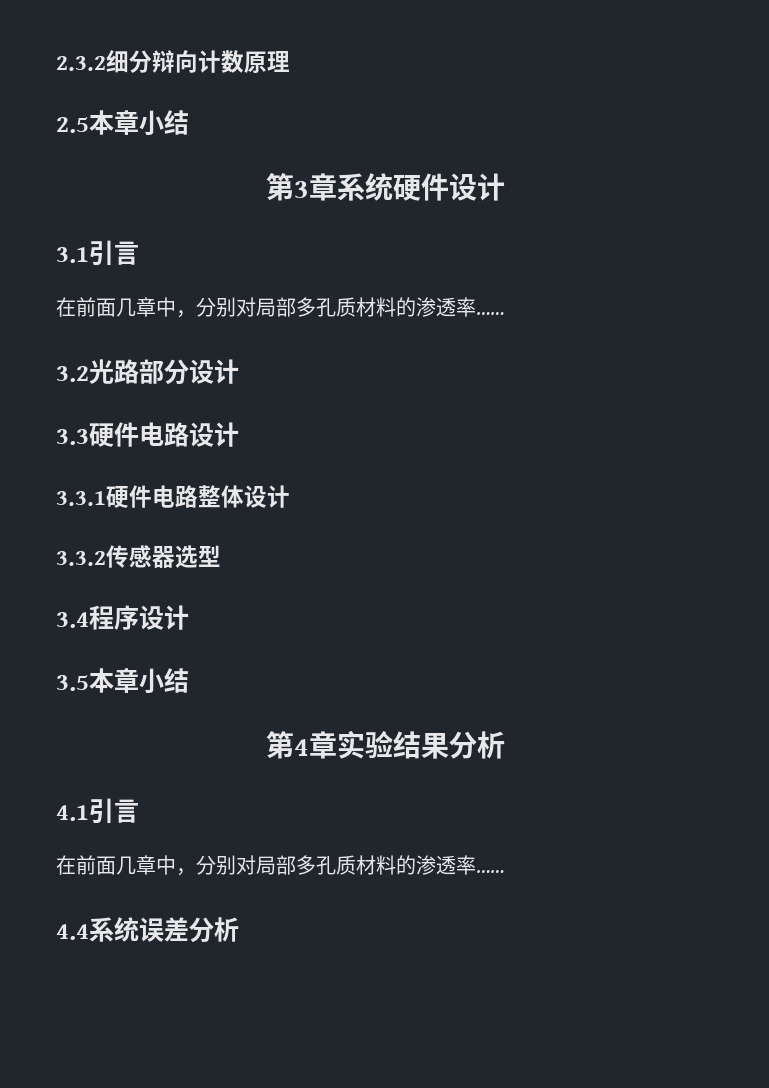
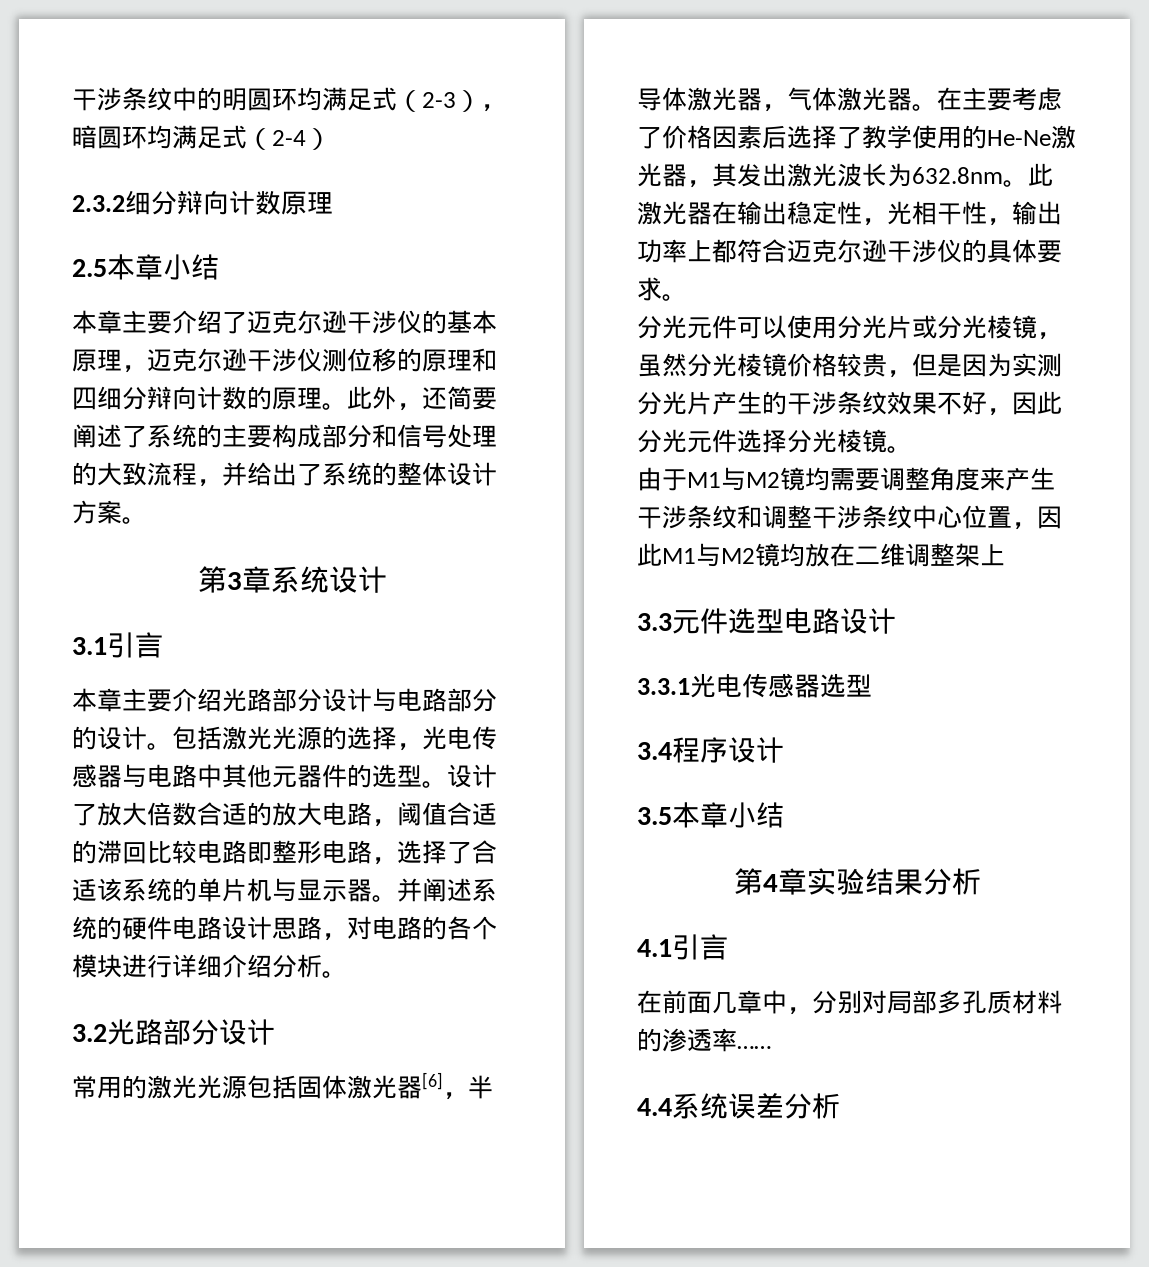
+ 干涉条纹中的明圆环均满足式（2-3），暗圆环均满足式（2-4）
+ 本章主要介绍了迈克尔逊干涉仪的基本原理，迈克尔逊干涉仪测位移的原理和四细分辩向计数的原理。此外，还简要阐述了系统的主要构成部分和信号处理的大致流程，并给出了系统的整体设计方案。
- 第3章系统硬件设计
+ 第3章系统设计
  3.1引言
- 在前面几章中，分别对局部多孔质材料的渗透率……
+ 本章主要介绍光路部分设计与电路部分的设计。包括激光光源的选择，光电传感器与电路中其他元器件的选型。设计了放大倍数合适的放大电路，阈值合适的滞回比较电路即整形电路，选择了合适该系统的单片机与显示器。并阐述系统的硬件电路设计思路，对电路的各个模块进行详细介绍分析。
  3.2光路部分设计
+ 常用的激光光源包括固体激光器[6]，半导体激光器，气体激光器。在主要考虑了价格因素后选择了教学使用的He-Ne激光器，其发出激光波长为632.8nm。此激光器在输出稳定性，光相干性，输出功率上都符合迈克尔逊干涉仪的具体要求。
+ 分光元件可以使用分光片或分光棱镜，虽然分光棱镜价格较贵，但是因为实测分光片产生的干涉条纹效果不好，因此分光元件选择分光棱镜。
+ 由于M1与M2镜均需要调整角度来产生干涉条纹和调整干涉条纹中心位置，因此M1与M2镜均放在二维调整架上
- 3.3硬件电路设计
+ 3.3元件选型电路设计
- 3.3.1硬件电路整体设计
- 3.3.2传感器选型
+ 3.3.1光电传感器选型

